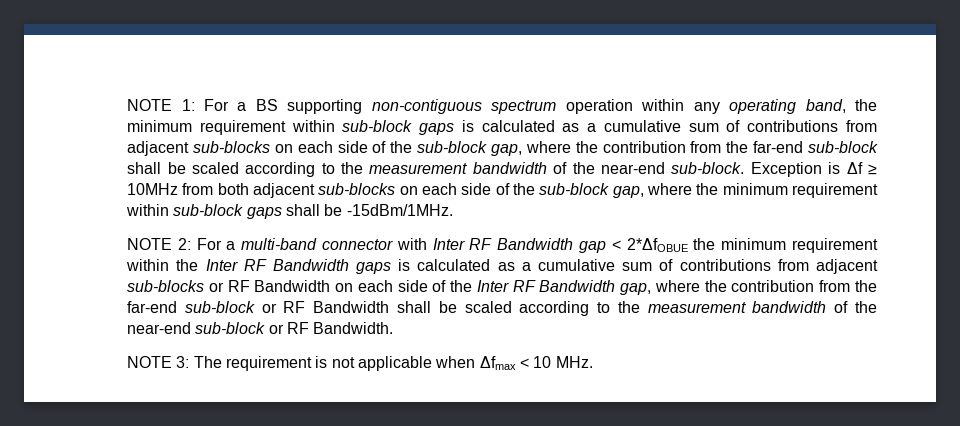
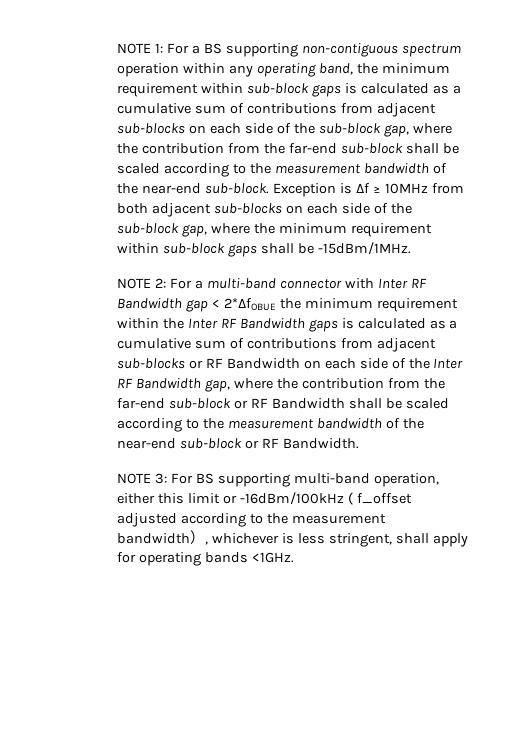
- NOTE 3: The requirement is not applicable when Δfmax < 10 MHz.
+ NOTE 3: For BS supporting multi-band operation, either this limit or -16dBm/100kHz ( f_offset adjusted according to the measurement bandwidth）, whichever is less stringent, shall apply for operating bands <1GHz.

